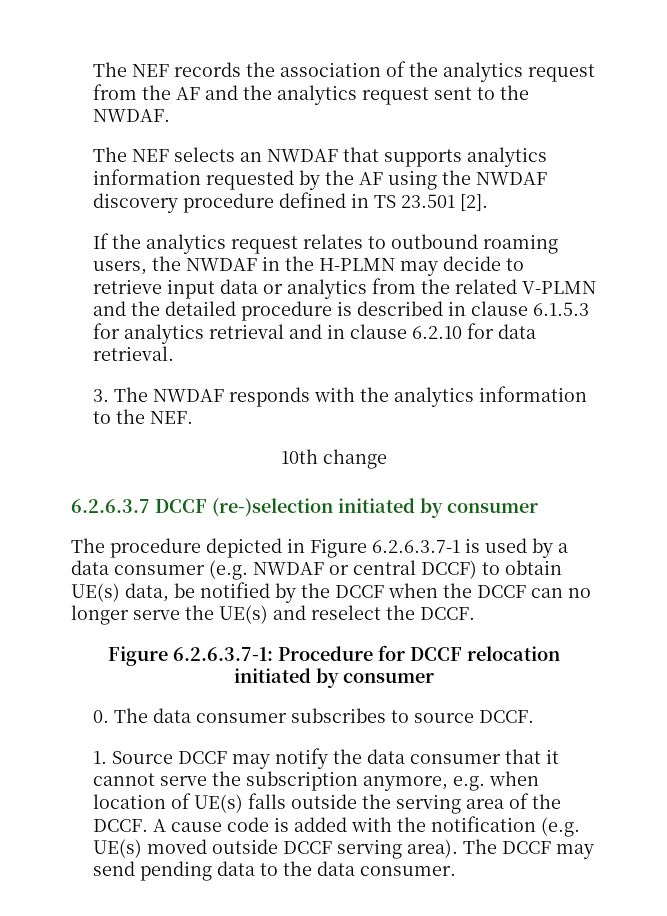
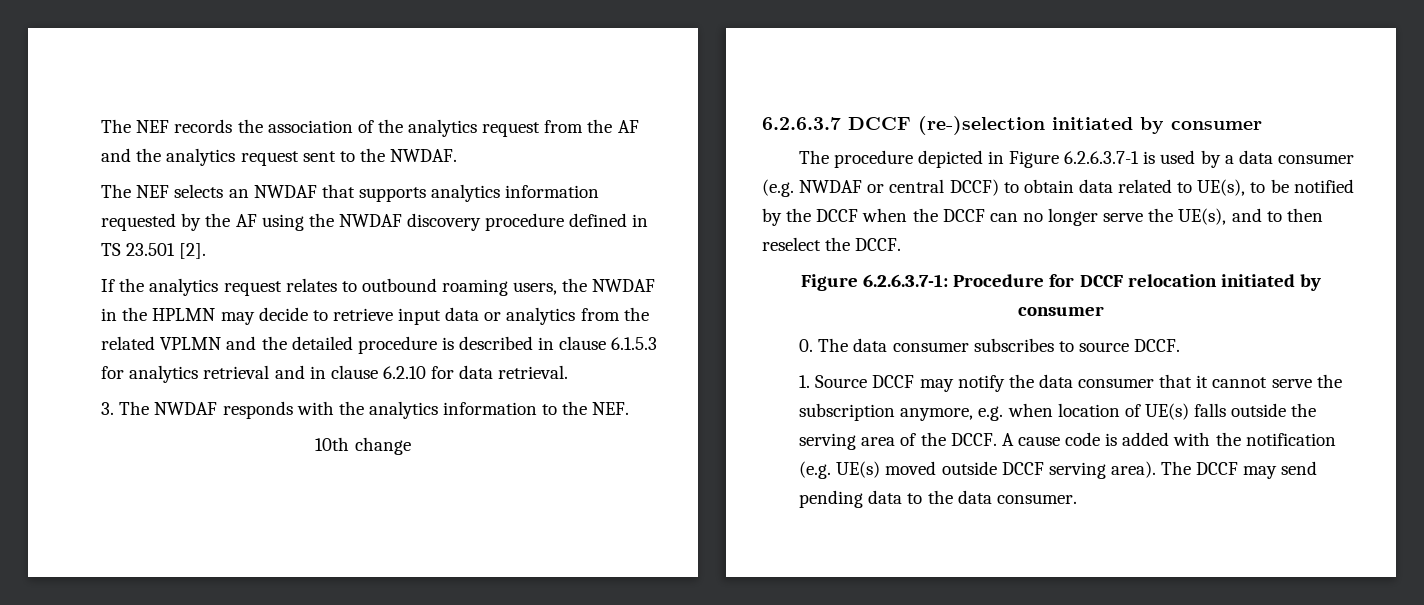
- If the analytics request relates to outbound roaming users, the NWDAF in the H-PLMN may decide to retrieve input data or analytics from the related V-PLMN and the detailed procedure is described in clause 6.1.5.3 for analytics retrieval and in clause 6.2.10 for data retrieval.
+ If the analytics request relates to outbound roaming users, the NWDAF in the HPLMN may decide to retrieve input data or analytics from the related VPLMN and the detailed procedure is described in clause 6.1.5.3 for analytics retrieval and in clause 6.2.10 for data retrieval.
- The procedure depicted in Figure 6.2.6.3.7-1 is used by a data consumer (e.g. NWDAF or central DCCF) to obtain UE(s) data, be notified by the DCCF when the DCCF can no longer serve the UE(s) and reselect the DCCF.
+ The procedure depicted in Figure 6.2.6.3.7-1 is used by a data consumer (e.g. NWDAF or central DCCF) to obtain data related to UE(s), to be notified by the DCCF when the DCCF can no longer serve the UE(s), and to then reselect the DCCF.

